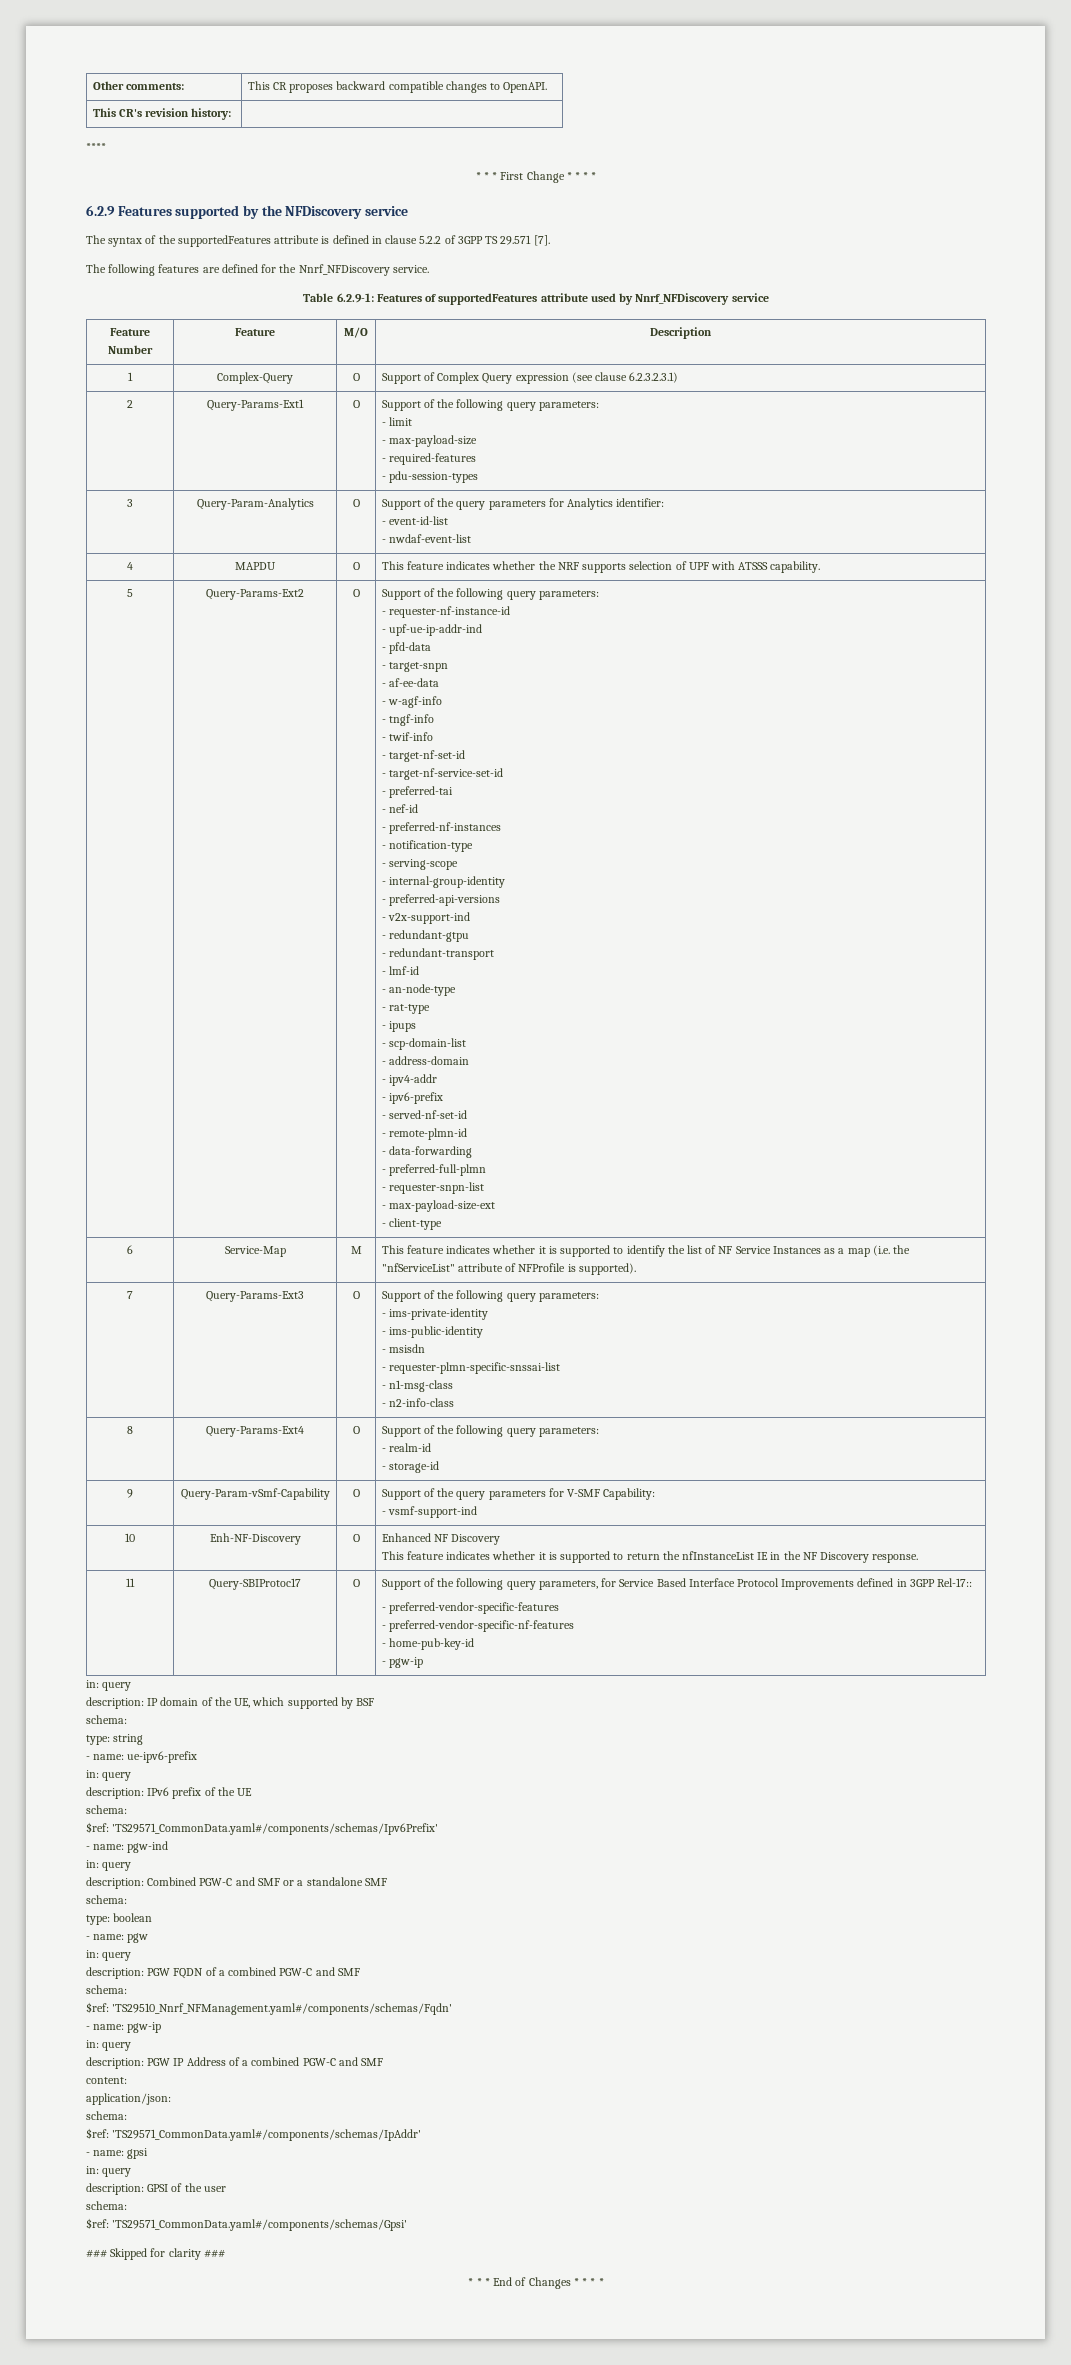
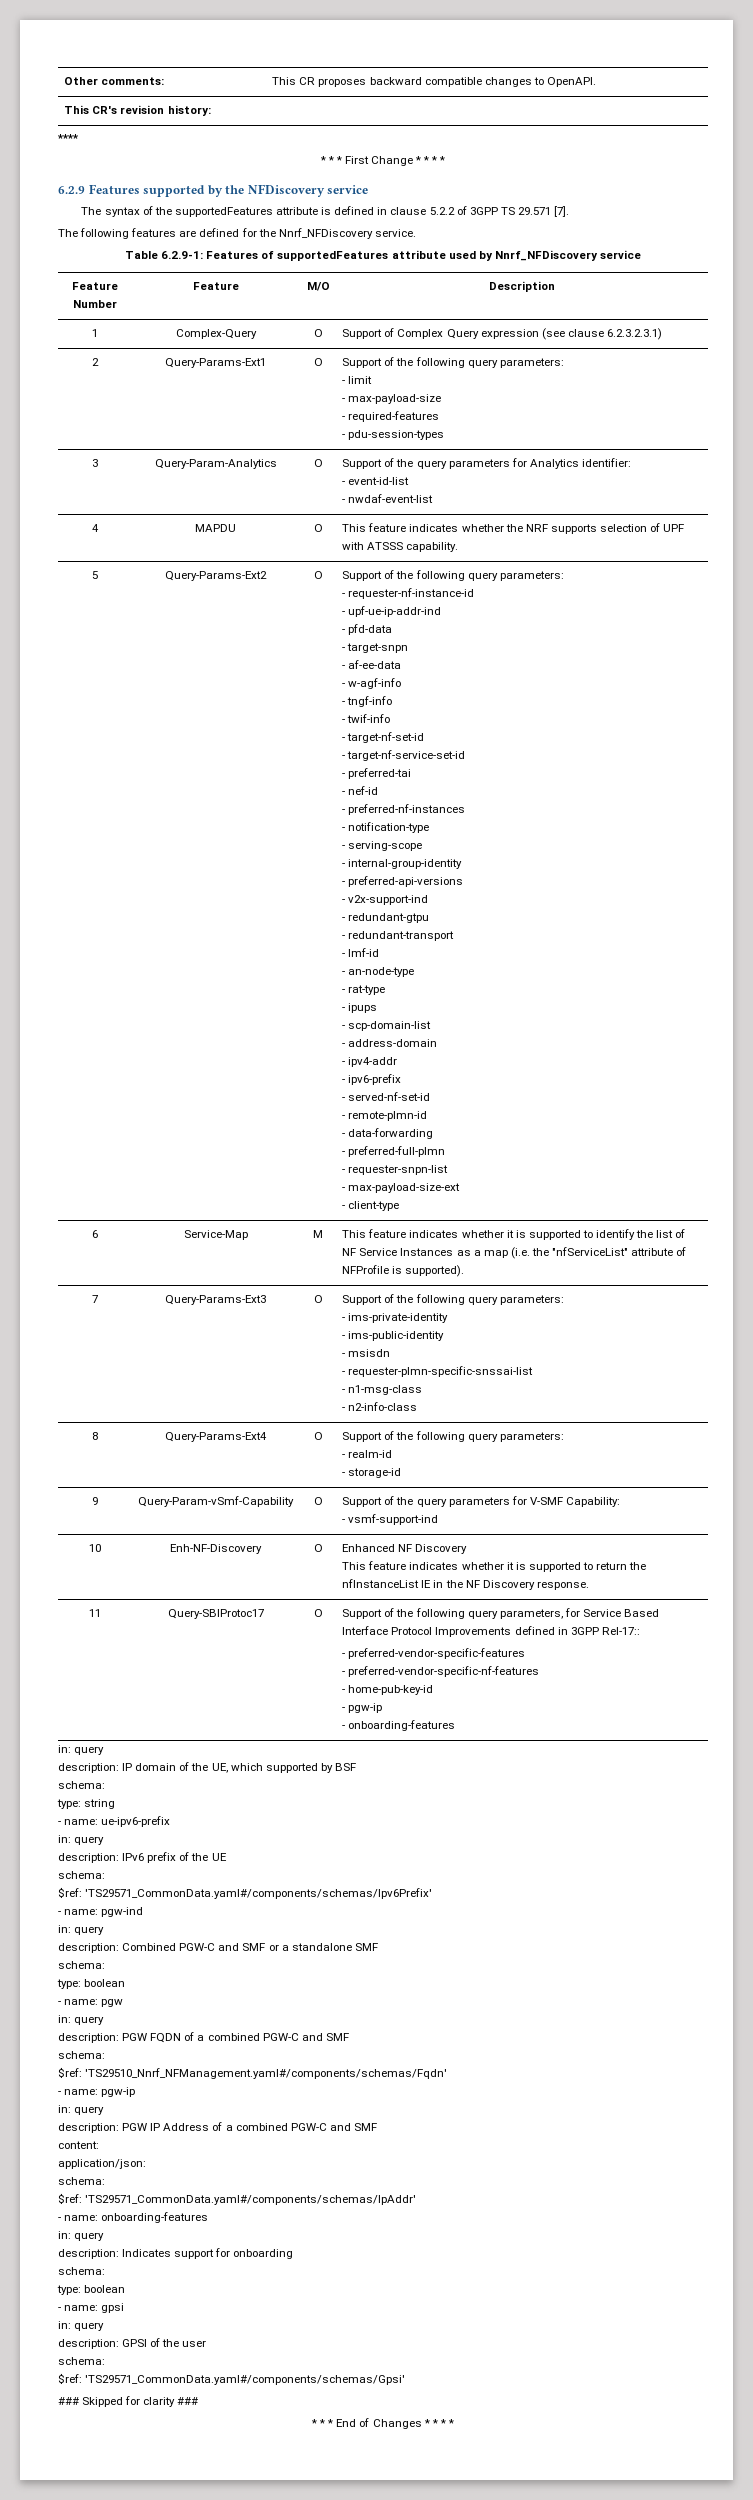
  11 | Query-SBIProtoc17 | O | Support of the following query parameters, for Service Based Interface Protocol Improvements defined in 3GPP Rel-17::
  - preferred-vendor-specific-features
  - preferred-vendor-specific-nf-features
  - home-pub-key-id
  - pgw-ip
+ - onboarding-features
+ - name: onboarding-features
+ in: query
+ description: Indicates support for onboarding
+ schema:
+ type: boolean

